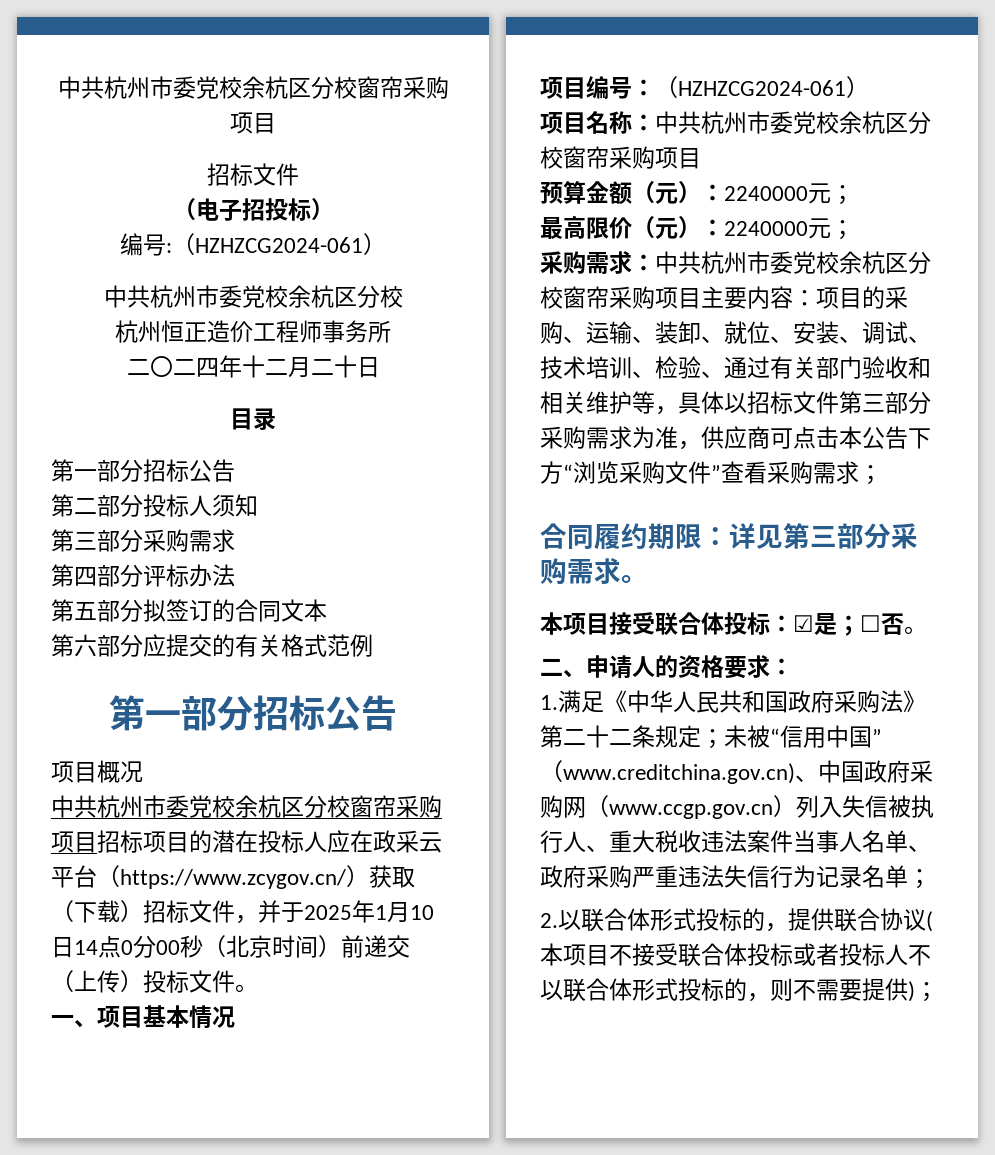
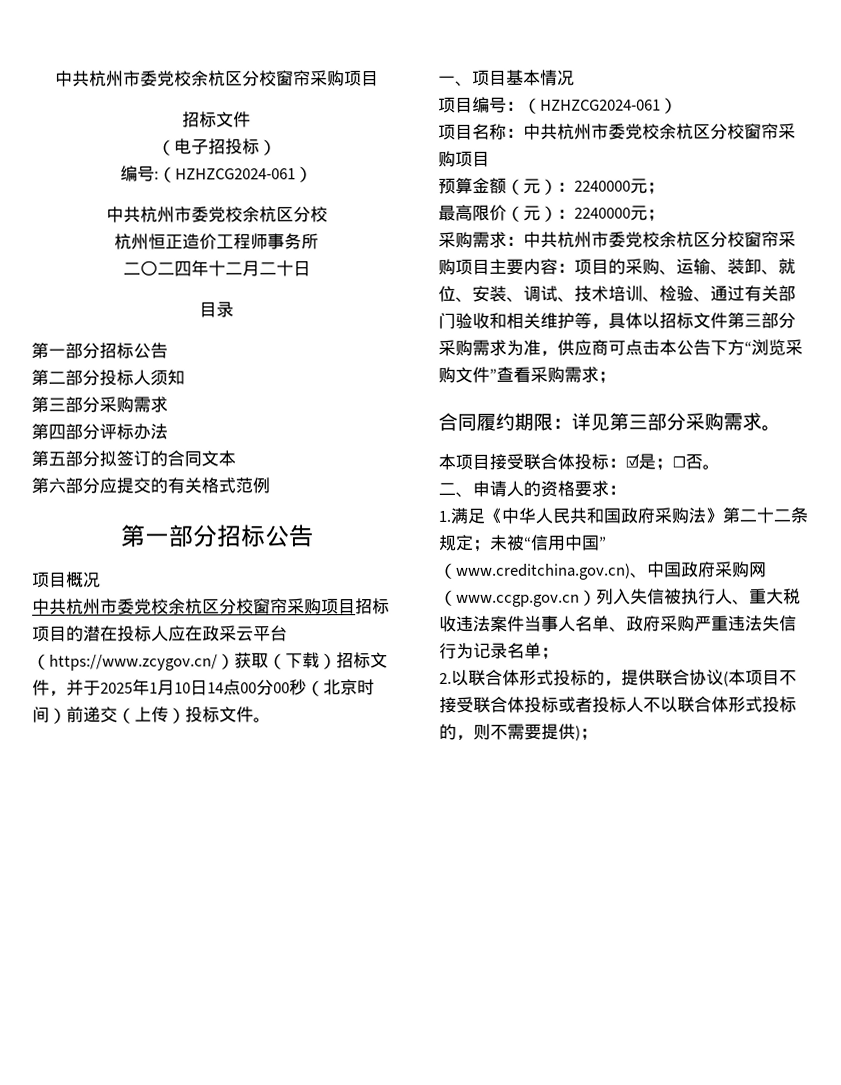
- 中共杭州市委党校余杭区分校窗帘采购项目招标项目的潜在投标人应在政采云平台（https://www.zcygov.cn/）获取（下载）招标文件，并于2025年1月10日14点0分00秒（北京时间）前递交（上传）投标文件。
+ 中共杭州市委党校余杭区分校窗帘采购项目招标项目的潜在投标人应在政采云平台（https://www.zcygov.cn/）获取（下载）招标文件，并于2025年1月10日14点00分00秒（北京时间）前递交（上传）投标文件。

